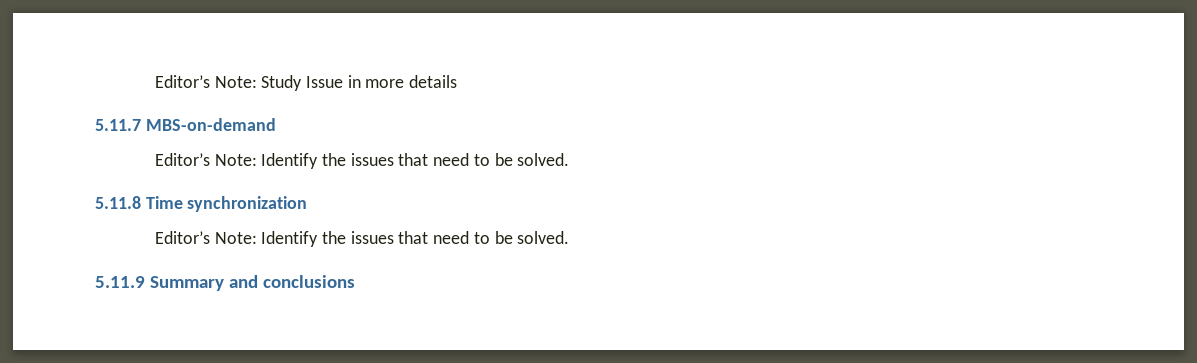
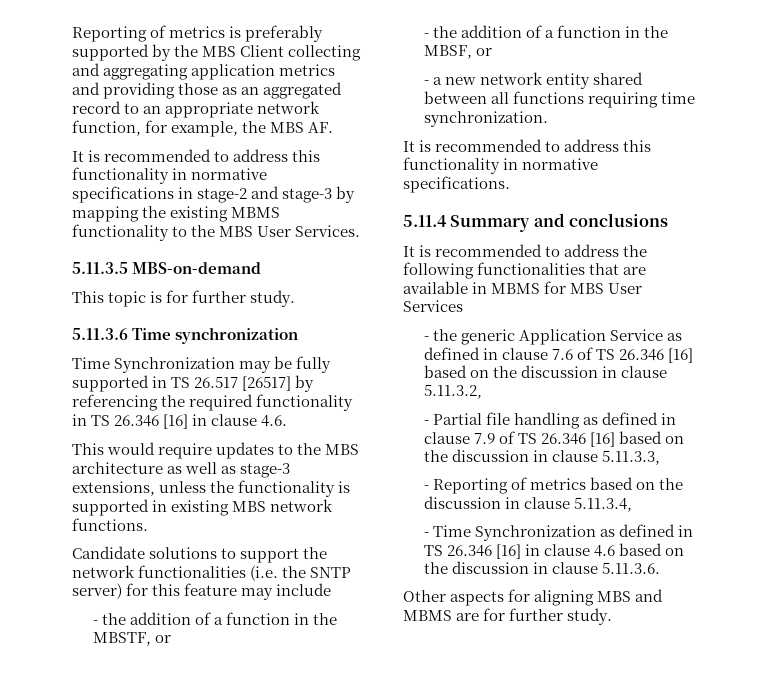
- Editor’s Note: Study Issue in more details
- 5.11.7 MBS-on-demand
- Editor’s Note: Identify the issues that need to be solved.
- 5.11.8 Time synchronization
- Editor’s Note: Identify the issues that need to be solved.
- 5.11.9 Summary and conclusions
+ Reporting of metrics is preferably supported by the MBS Client collecting and aggregating application metrics and providing those as an aggregated record to an appropriate network function, for example, the MBS AF.
+ It is recommended to address this functionality in normative specifications in stage-2 and stage-3 by mapping the existing MBMS functionality to the MBS User Services.
+ 5.11.3.5 MBS-on-demand
+ This topic is for further study.
+ 5.11.3.6 Time synchronization
+ Time Synchronization may be fully supported in TS 26.517 [26517] by referencing the required functionality in TS 26.346 [16] in clause 4.6.
+ This would require updates to the MBS architecture as well as stage-3 extensions, unless the functionality is supported in existing MBS network functions.
+ Candidate solutions to support the network functionalities (i.e. the SNTP server) for this feature may include
+ - the addition of a function in the MBSTF, or
+ - the addition of a function in the MBSF, or
+ - a new network entity shared between all functions requiring time synchronization.
+ It is recommended to address this functionality in normative specifications.
+ 5.11.4 Summary and conclusions
+ It is recommended to address the following functionalities that are available in MBMS for MBS User Services
+ - the generic Application Service as defined in clause 7.6 of TS 26.346 [16] based on the discussion in clause 5.11.3.2,
+ - Partial file handling as defined in clause 7.9 of TS 26.346 [16] based on the discussion in clause 5.11.3.3,
+ - Reporting of metrics based on the discussion in clause 5.11.3.4,
+ - Time Synchronization as defined in TS 26.346 [16] in clause 4.6 based on the discussion in clause 5.11.3.6.
+ Other aspects for aligning MBS and MBMS are for further study.

